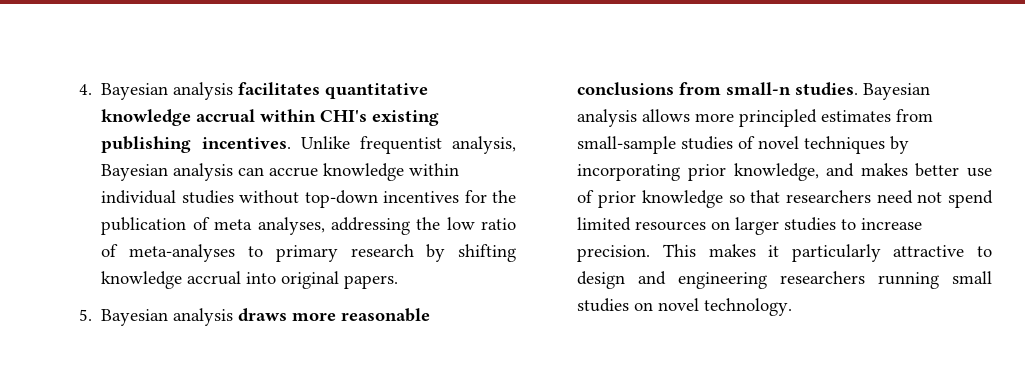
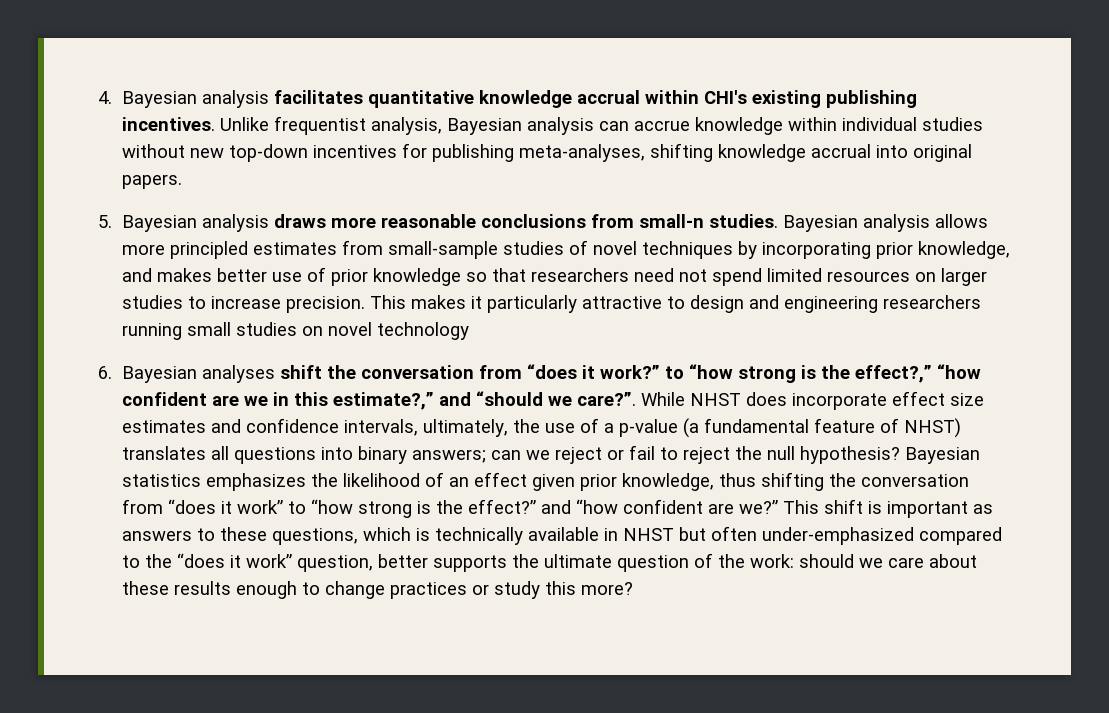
- Unlike frequentist analysis, Bayesian analysis can accrue knowledge within individual studies without top-down incentives for the publication of meta analyses, addressing the low ratio of meta-analyses to primary research by shifting knowledge accrual into original papers.
+ Unlike frequentist analysis, Bayesian analysis can accrue knowledge within individual studies without new top-down incentives for publishing meta-analyses, shifting knowledge accrual into original papers.
- This makes it particularly attractive to design and engineering researchers running small studies on novel technology.
+ This makes it particularly attractive to design and engineering researchers running small studies on novel technology
+ 6. Bayesian analyses shift the conversation from “does it work?” to “how strong is the effect?,” “how confident are we in this estimate?,” and “should we care?”. While NHST does incorporate effect size estimates and confidence intervals, ultimately, the use of a p-value (a fundamental feature of NHST) translates all questions into binary answers; can we reject or fail to reject the null hypothesis? Bayesian statistics emphasizes the likelihood of an effect given prior knowledge, thus shifting the conversation from “does it work” to “how strong is the effect?” and “how confident are we?” This shift is important as answers to these questions, which is technically available in NHST but often under-emphasized compared to the “does it work” question, better supports the ultimate question of the work: should we care about these results enough to change practices or study this more?

